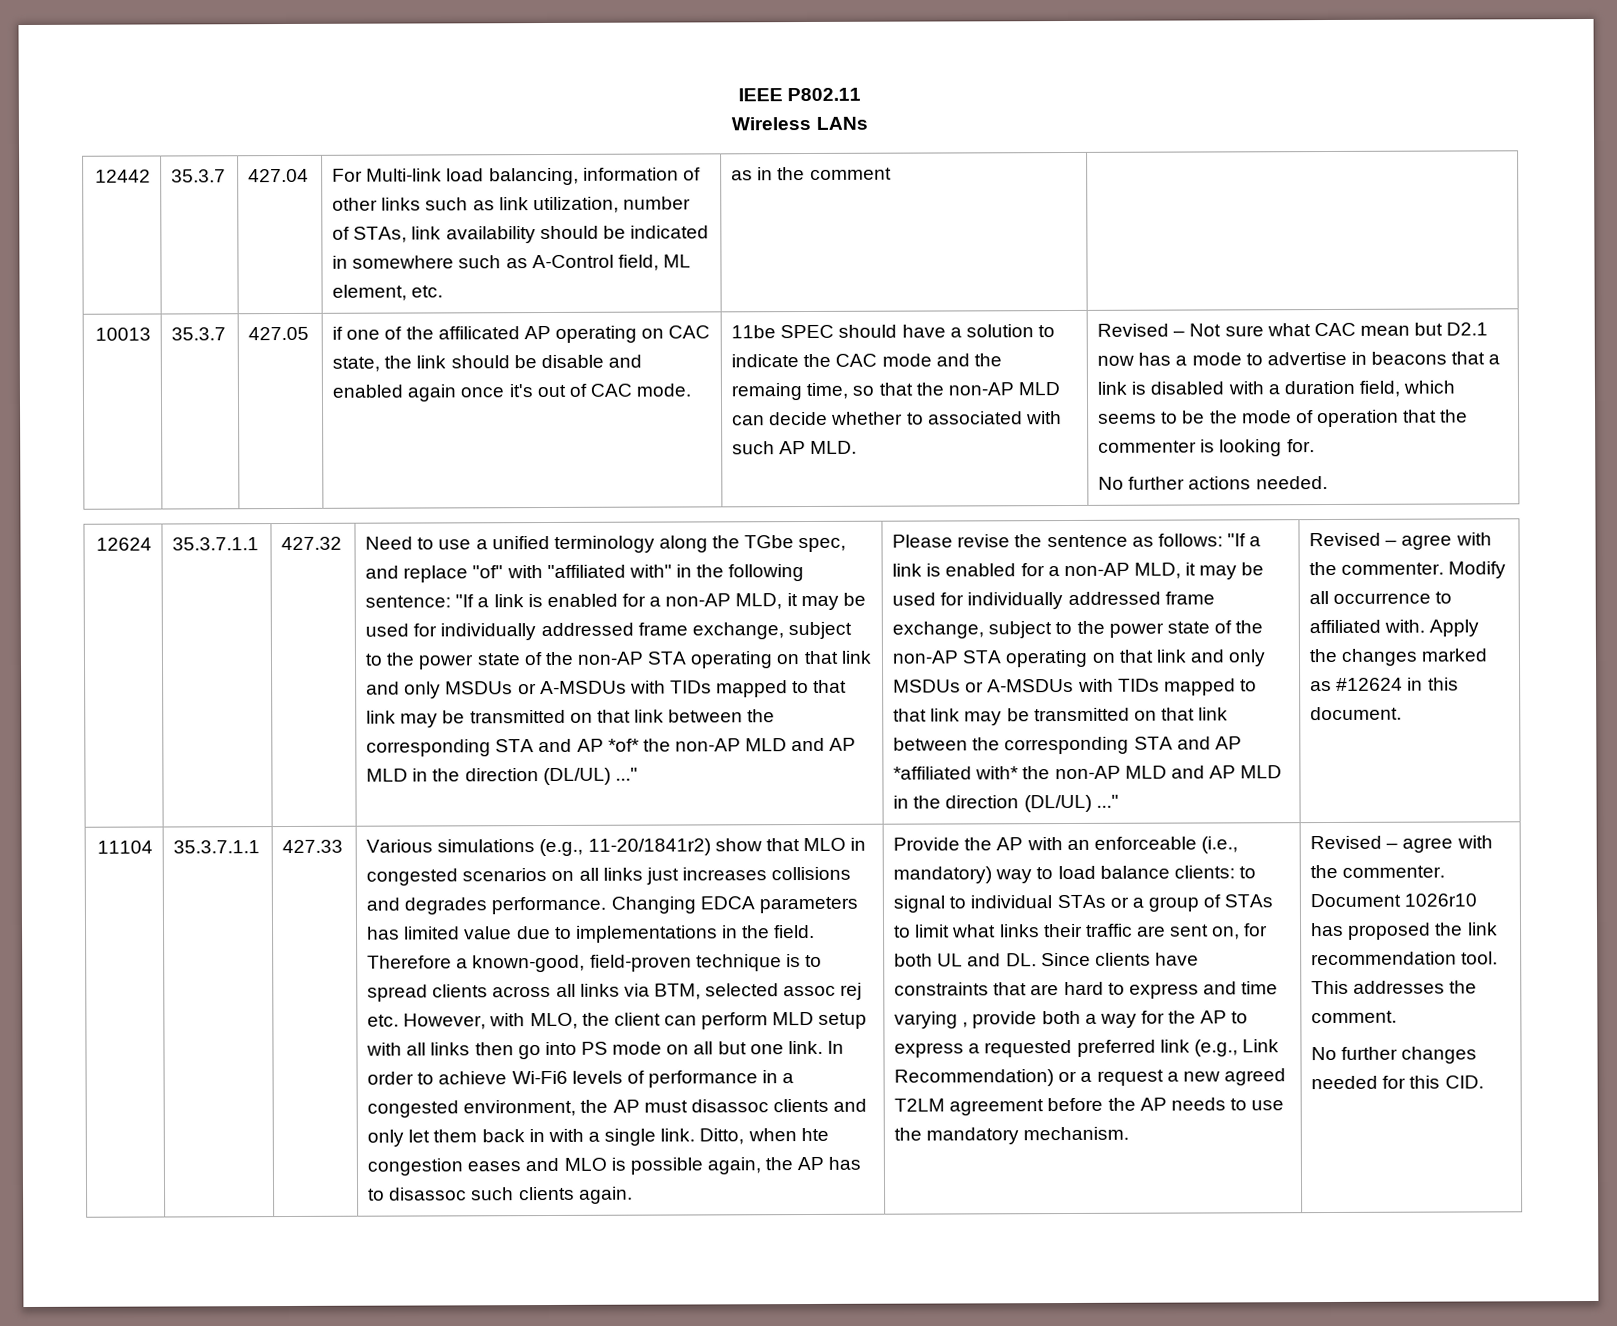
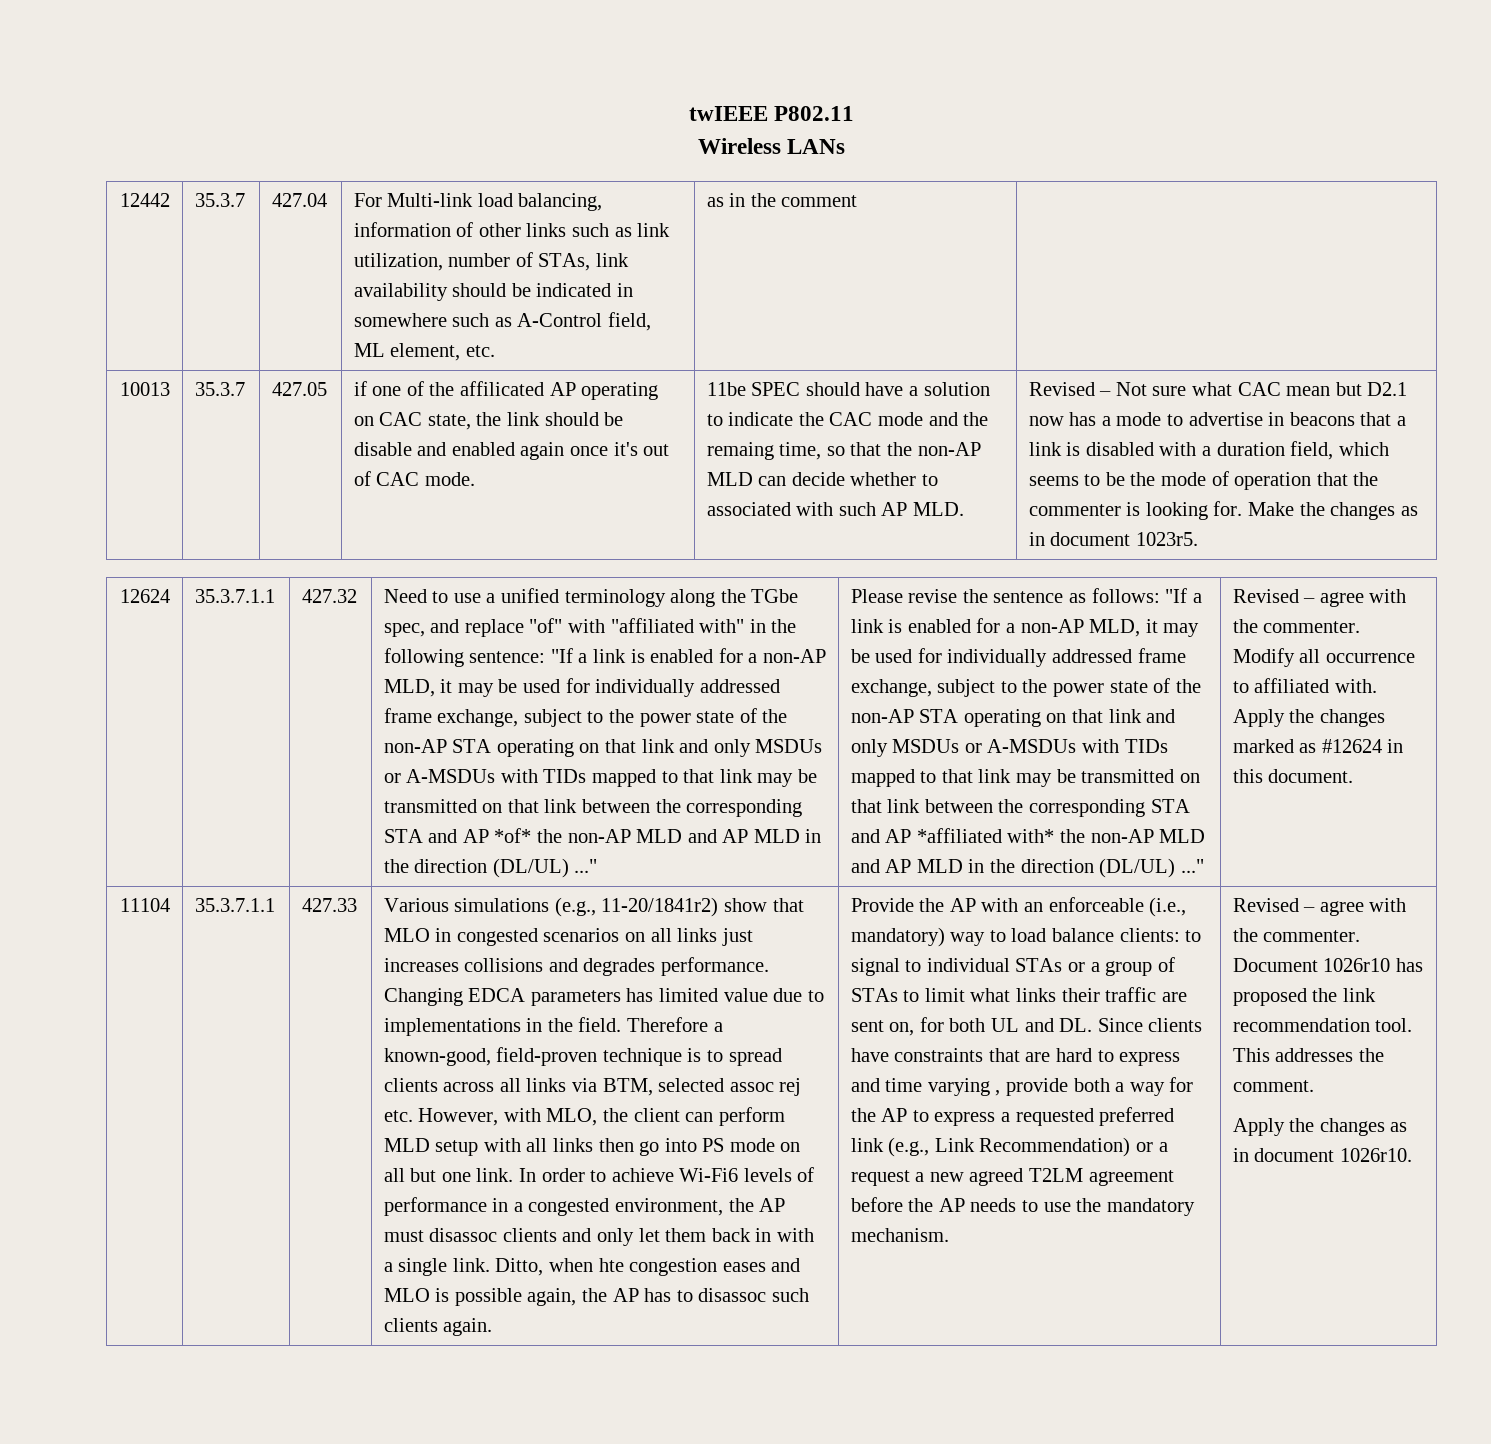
- IEEE P802.11
+ twIEEE P802.11
- Revised – Not sure what CAC mean but D2.1 now has a mode to advertise in beacons that a link is disabled with a duration field, which seems to be the mode of operation that the commenter is looking for.
- No further actions needed.
+ Revised – Not sure what CAC mean but D2.1 now has a mode to advertise in beacons that a link is disabled with a duration field, which seems to be the mode of operation that the commenter is looking for. Make the changes as in document 1023r5.
- No further changes needed for this CID.
+ Apply the changes as in document 1026r10.

